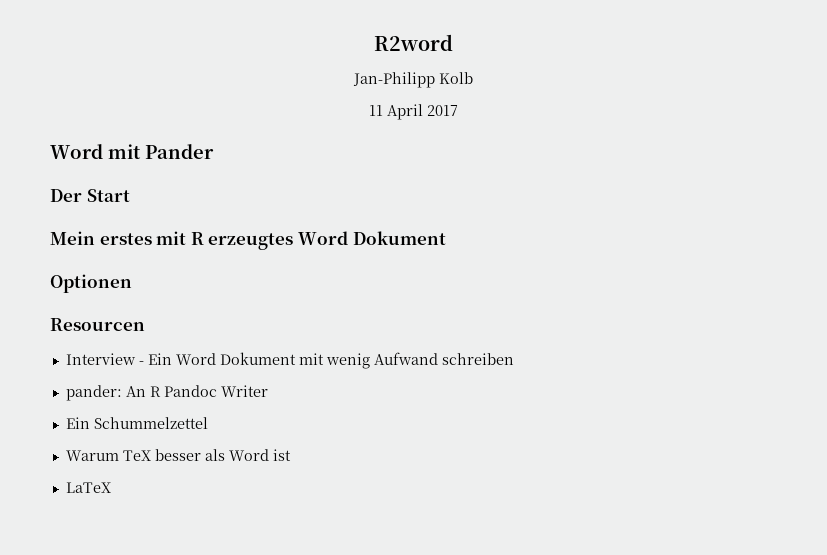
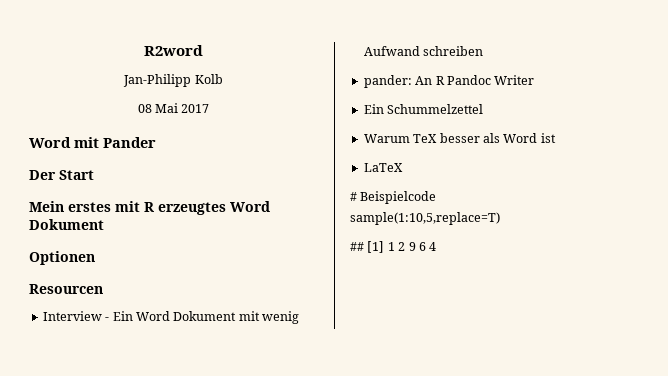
- 11 April 2017
+ 08 Mai 2017
+ # Beispielcode
+ sample(1:10,5,replace=T)
+ ## [1] 1 2 9 6 4

